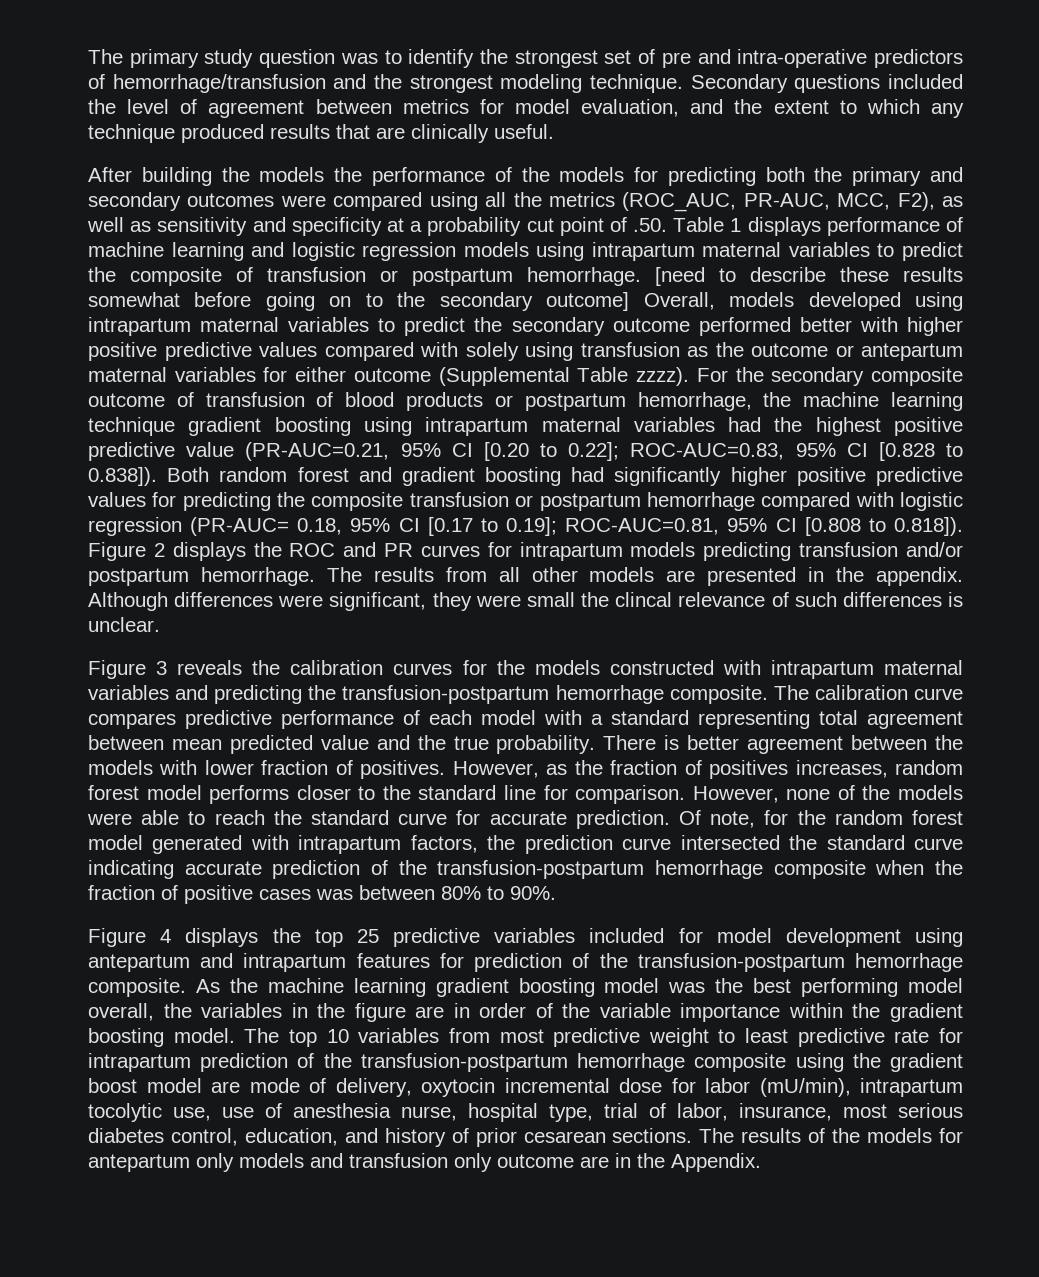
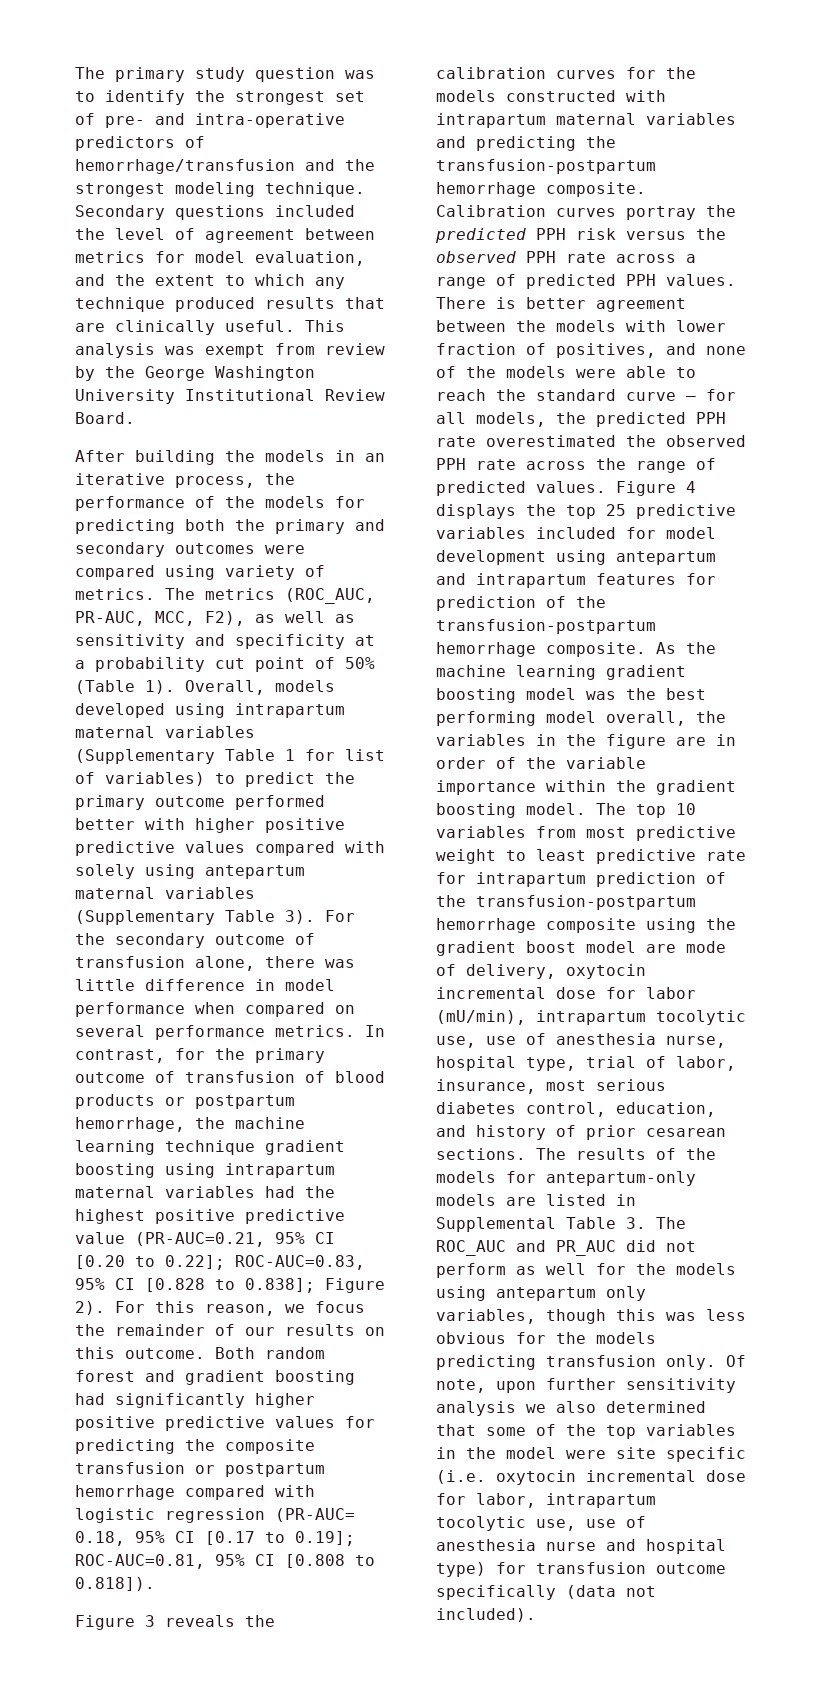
- The primary study question was to identify the strongest set of pre and intra-operative predictors of hemorrhage/transfusion and the strongest modeling technique.
+ The primary study question was to identify the strongest set of pre- and intra-operative predictors of hemorrhage/transfusion and the strongest modeling technique.
+ This analysis was exempt from review by the George Washington University Institutional Review Board.
- After building the models the performance of the models for predicting both the primary and secondary outcomes were compared using all the metrics (ROC_AUC, PR-AUC, MCC, F2), as well as sensitivity and specificity at a probability cut point of .50. Table 1 displays performance of machine learning and logistic regression models using intrapartum maternal variables to predict the composite of transfusion or postpartum hemorrhage. [need to describe these results somewhat before going on to the secondary outcome] Overall, models developed using intrapartum maternal variables to predict the secondary outcome performed better with higher positive predictive values compared with solely using transfusion as the outcome or antepartum maternal variables for either outcome (Supplemental Table zzzz). For the secondary composite outcome of transfusion of blood products or postpartum hemorrhage, the machine learning technique gradient boosting using intrapartum maternal variables had the highest positive predictive value (PR-AUC=0.21, 95% CI [0.20 to 0.22];
+ After building the models in an iterative process, the performance of the models for predicting both the primary and secondary outcomes were compared using variety of metrics. The metrics (ROC_AUC, PR-AUC, MCC, F2), as well as sensitivity and specificity at a probability cut point of 50% (Table 1). Overall, models developed using intrapartum maternal variables (Supplementary Table 1 for list of variables) to predict the primary outcome performed better with higher positive predictive values compared with solely using antepartum maternal variables (Supplementary Table 3). For the secondary outcome of transfusion alone, there was little difference in model performance when compared on several performance metrics. In contrast, for the primary outcome of transfusion of blood products or postpartum hemorrhage, the machine learning technique gradient boosting using intrapartum maternal variables had the highest positive predictive value (PR-AUC=0.21, 95% CI [0.20 to 0.22];
- ROC-AUC=0.83, 95% CI [0.828 to 0.838]). Both random forest and gradient boosting had significantly higher positive predictive values for predicting the composite transfusion or postpartum hemorrhage compared with logistic regression (PR-AUC= 0.18, 95% CI [0.17 to 0.19];
+ ROC-AUC=0.83, 95% CI [0.828 to 0.838]; Figure 2). For this reason, we focus the remainder of our results on this outcome. Both random forest and gradient boosting had significantly higher positive predictive values for predicting the composite transfusion or postpartum hemorrhage compared with logistic regression (PR-AUC= 0.18, 95% CI [0.17 to 0.19];
- ROC-AUC=0.81, 95% CI [0.808 to 0.818]). Figure 2 displays the ROC and PR curves for intrapartum models predicting transfusion and/or postpartum hemorrhage. The results from all other models are presented in the appendix. Although differences were significant, they were small the clincal relevance of such differences is unclear.
+ ROC-AUC=0.81, 95% CI [0.808 to 0.818]).
- The calibration curve compares predictive performance of each model with a standard representing total agreement between mean predicted value and the true probability.
+ Calibration curves portray the predicted PPH risk versus the observed PPH rate across a range of predicted PPH values.
- There is better agreement between the models with lower fraction of positives. However, as the fraction of positives increases, random forest model performs closer to the standard line for comparison. However, none of the models were able to reach the standard curve for accurate prediction. Of note, for the random forest model generated with intrapartum factors, the prediction curve intersected the standard curve indicating accurate prediction of the transfusion-postpartum hemorrhage composite when the fraction of positive cases was between 80% to 90%.
- Figure 4 displays the top 25 predictive variables included for model development using antepartum and intrapartum features for prediction of the transfusion-postpartum hemorrhage composite.
+ There is better agreement between the models with lower fraction of positives, and none of the models were able to reach the standard curve – for all models, the predicted PPH rate overestimated the observed PPH rate across the range of predicted values. Figure 4 displays the top 25 predictive variables included for model development using antepartum and intrapartum features for prediction of the transfusion-postpartum hemorrhage composite.
- The results of the models for antepartum only models and transfusion only outcome are in the Appendix.
+ The results of the models for antepartum-only models are listed in Supplemental Table 3. The ROC_AUC and PR_AUC did not perform as well for the models using antepartum only variables, though this was less obvious for the models predicting transfusion only. Of note, upon further sensitivity analysis we also determined that some of the top variables in the model were site specific (i.e. oxytocin incremental dose for labor, intrapartum tocolytic use, use of anesthesia nurse and hospital type) for transfusion outcome specifically (data not included).

